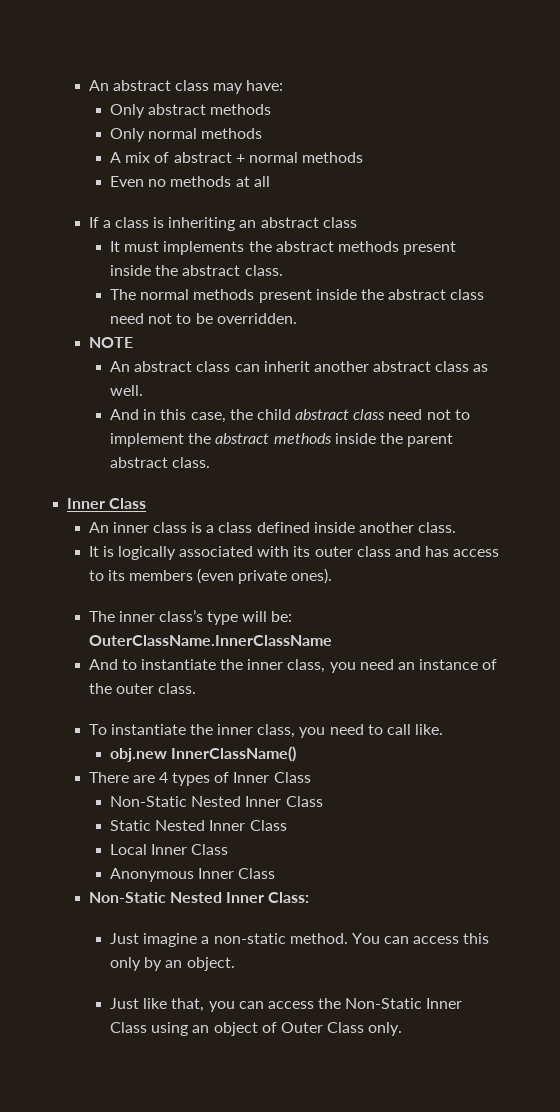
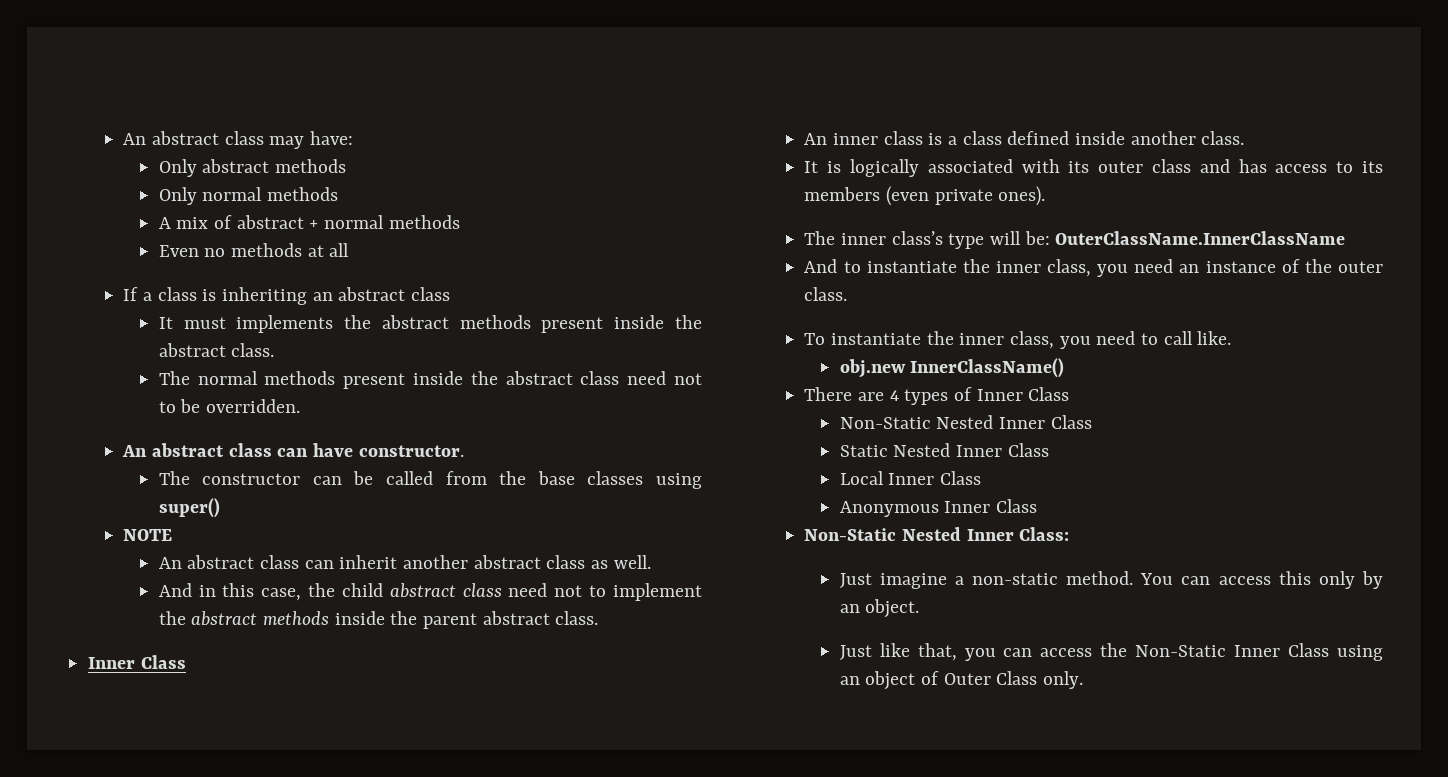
+ An abstract class can have constructor.
+ The constructor can be called from the base classes using super()

